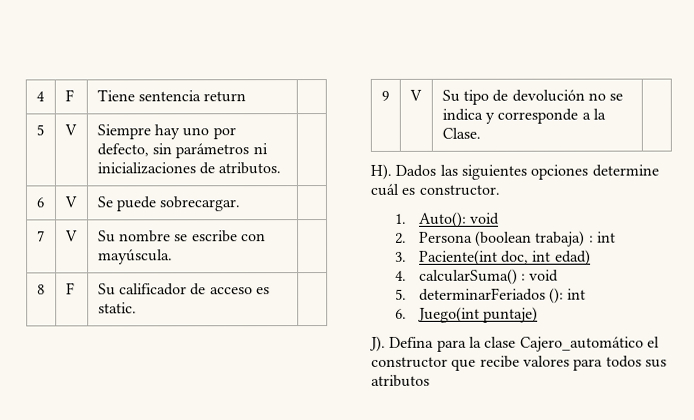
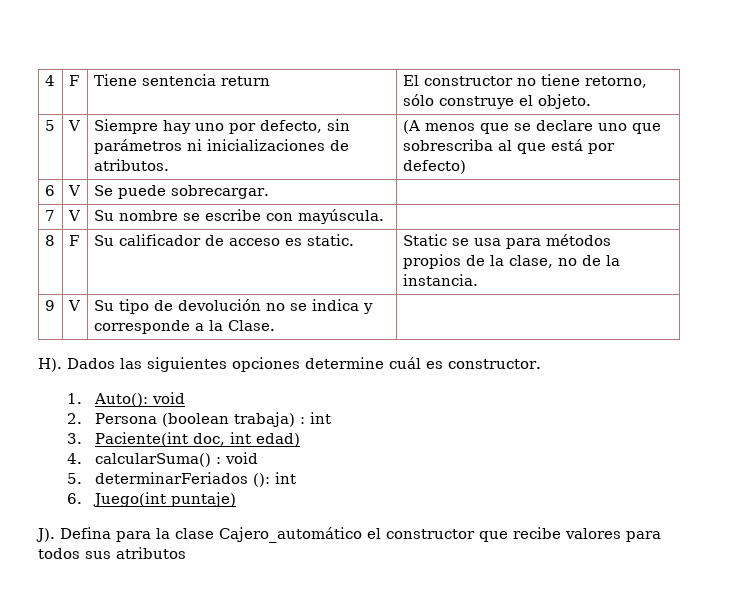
- 4 | F | Tiene sentencia return |
+ 4 | F | Tiene sentencia return | El constructor no tiene retorno, sólo construye el objeto.
- 5 | V | Siempre hay uno por defecto, sin parámetros ni inicializaciones de atributos. |
+ 5 | V | Siempre hay uno por defecto, sin parámetros ni inicializaciones de atributos. | (A menos que se declare uno que sobrescriba al que está por defecto)
- 8 | F | Su calificador de acceso es static. |
+ 8 | F | Su calificador de acceso es static. | Static se usa para métodos propios de la clase, no de la instancia.

